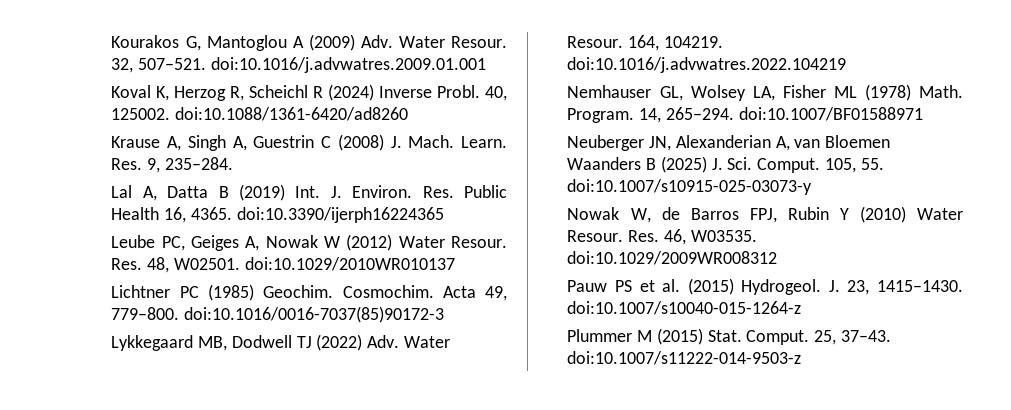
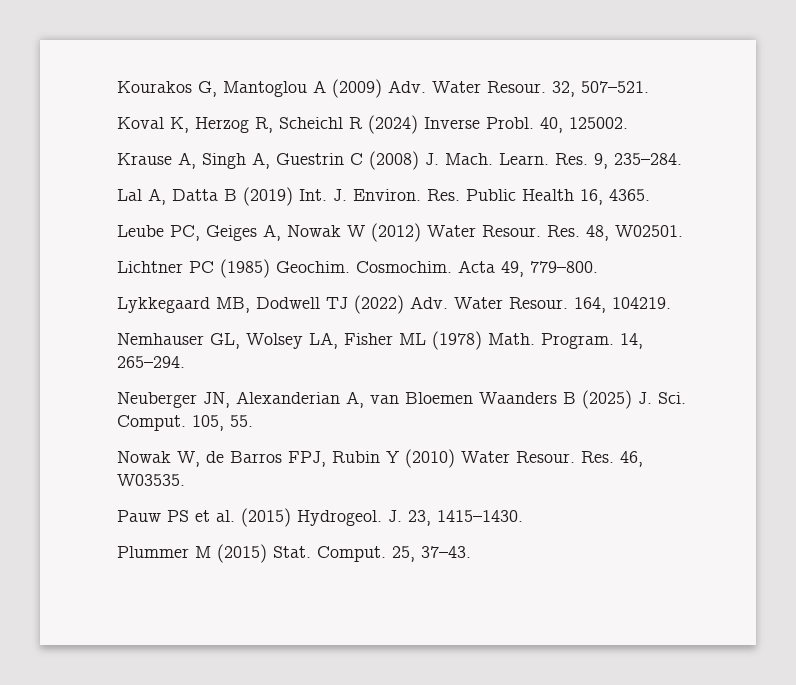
- 32, 507–521. doi:10.1016/j.advwatres.2009.01.001
+ 32, 507–521.
- 40, 125002. doi:10.1088/1361-6420/ad8260
+ 40, 125002.
- Res. Public Health 16, 4365. doi:10.3390/ijerph16224365
+ Res. Public Health 16, 4365.
- Res. 48, W02501. doi:10.1029/2010WR010137
+ Res. 48, W02501.
- Acta 49, 779–800. doi:10.1016/0016-7037(85)90172-3
+ Acta 49, 779–800.
- 164, 104219. doi:10.1016/j.advwatres.2022.104219
+ 164, 104219.
- 14, 265–294. doi:10.1007/BF01588971
+ 14, 265–294.
- 105, 55. doi:10.1007/s10915-025-03073-y
+ 105, 55.
- Res. 46, W03535. doi:10.1029/2009WR008312
+ Res. 46, W03535.
- J. 23, 1415–1430. doi:10.1007/s10040-015-1264-z
+ J. 23, 1415–1430.
- 25, 37–43. doi:10.1007/s11222-014-9503-z
+ 25, 37–43.

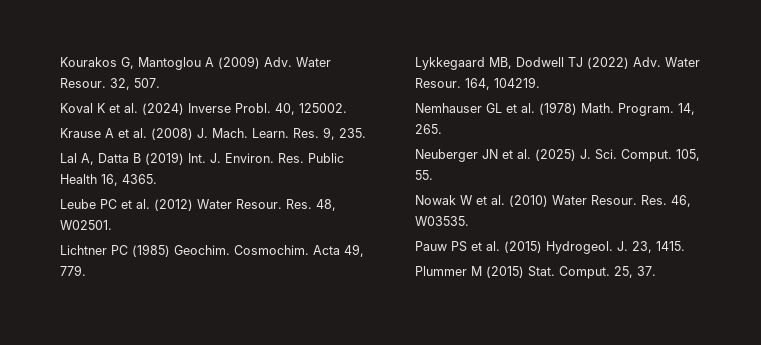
- 32, 507–521.
+ 32, 507.
- Koval K, Herzog R, Scheichl R (2024) Inverse Probl.
+ Koval K et al. (2024) Inverse Probl.
- Krause A, Singh A, Guestrin C (2008) J. Mach.
+ Krause A et al. (2008) J. Mach.
- Res. 9, 235–284.
+ Res. 9, 235.
- Leube PC, Geiges A, Nowak W (2012) Water Resour.
+ Leube PC et al. (2012) Water Resour.
- Acta 49, 779–800.
+ Acta 49, 779.
- Nemhauser GL, Wolsey LA, Fisher ML (1978) Math.
+ Nemhauser GL et al. (1978) Math.
- 14, 265–294.
+ 14, 265.
- Neuberger JN, Alexanderian A, van Bloemen Waanders B (2025) J. Sci. Comput.
+ Neuberger JN et al. (2025) J. Sci. Comput.
- Nowak W, de Barros FPJ, Rubin Y (2010) Water Resour.
+ Nowak W et al. (2010) Water Resour.
- J. 23, 1415–1430.
+ J. 23, 1415.
- 25, 37–43.
+ 25, 37.

